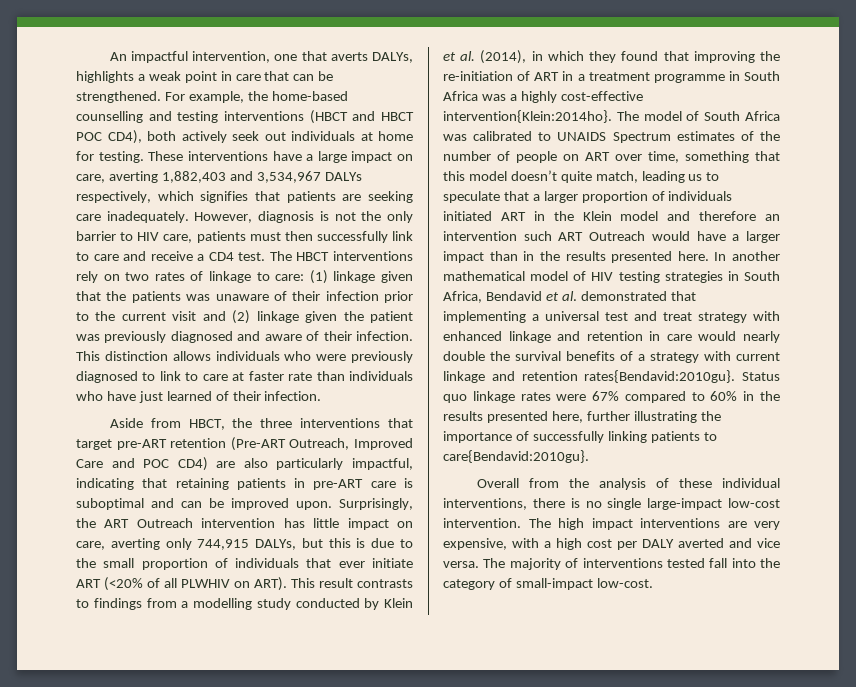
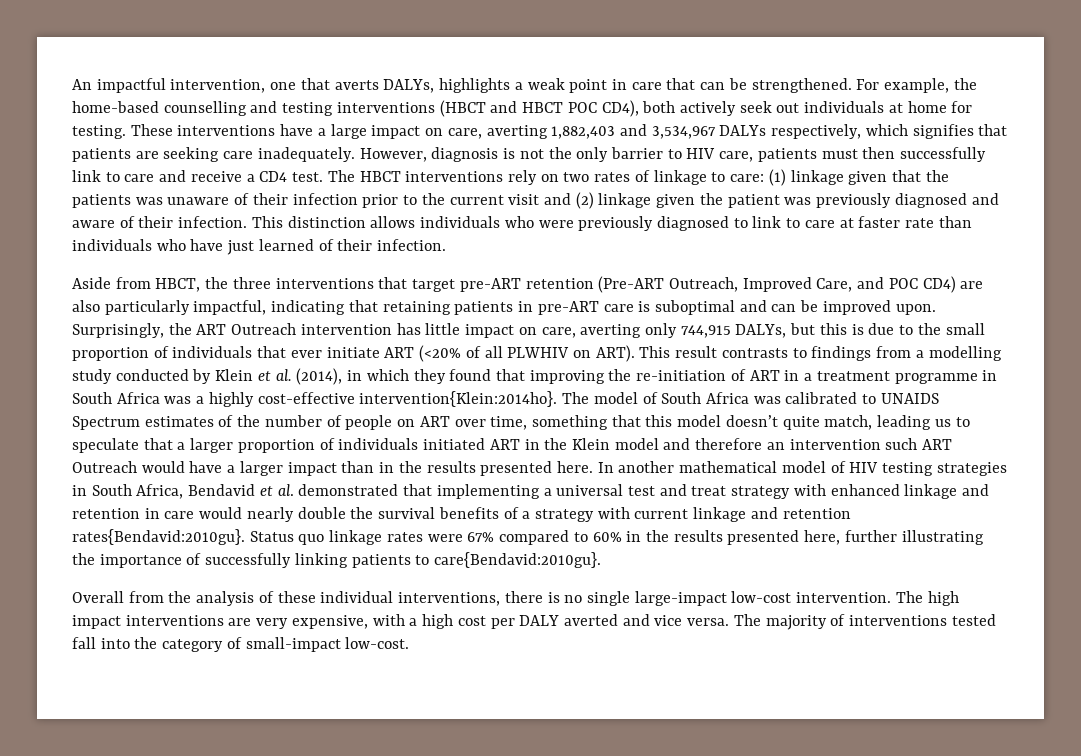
- Aside from HBCT, the three interventions that target pre-ART retention (Pre-ART Outreach, Improved Care and POC CD4) are also particularly impactful, indicating that retaining patients in pre-ART care is suboptimal and can be improved upon.
+ Aside from HBCT, the three interventions that target pre-ART retention (Pre-ART Outreach, Improved Care, and POC CD4) are also particularly impactful, indicating that retaining patients in pre-ART care is suboptimal and can be improved upon.

